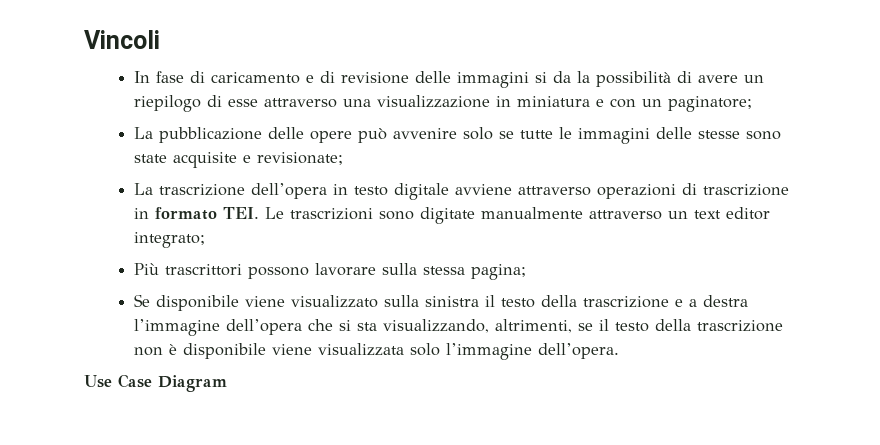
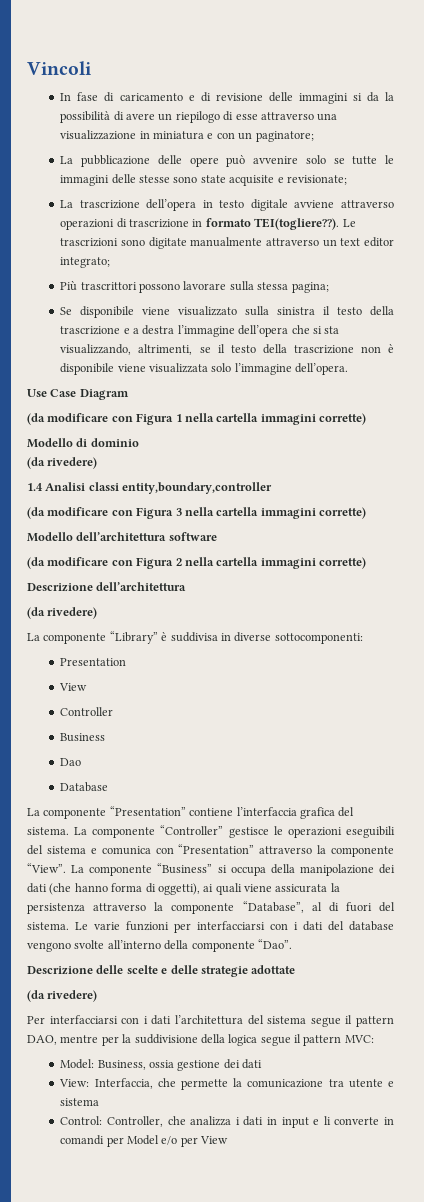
- La trascrizione dell’opera in testo digitale avviene attraverso operazioni di trascrizione in formato TEI. Le trascrizioni sono digitate manualmente attraverso un text editor integrato;
+ La trascrizione dell’opera in testo digitale avviene attraverso operazioni di trascrizione in formato TEI(togliere??). Le trascrizioni sono digitate manualmente attraverso un text editor integrato;
+ (da modificare con Figura 1 nella cartella immagini corrette)
+ Modello di dominio
+ (da rivedere)
+ 1.4 Analisi classi entity,boundary,controller
+ (da modificare con Figura 3 nella cartella immagini corrette)
+ Modello dell’architettura software
+ (da modificare con Figura 2 nella cartella immagini corrette)
+ Descrizione dell’architettura
+ (da rivedere)
+ La componente “Library” è suddivisa in diverse sottocomponenti:
+ Presentation
+ View
+ Controller
+ Business
+ Dao
+ Database
+ La componente “Presentation” contiene l’interfaccia grafica del sistema. La componente “Controller” gestisce le operazioni eseguibili del sistema e comunica con “Presentation” attraverso la componente “View”. La componente “Business” si occupa della manipolazione dei dati (che hanno forma di oggetti), ai quali viene assicurata la persistenza attraverso la componente “Database”, al di fuori del sistema. Le varie funzioni per interfacciarsi con i dati del database vengono svolte all’interno della componente “Dao”.
+ Descrizione delle scelte e delle strategie adottate
+ (da rivedere)
+ Per interfacciarsi con i dati l’architettura del sistema segue il pattern DAO, mentre per la suddivisione della logica segue il pattern MVC:
+ Model: Business, ossia gestione dei dati
+ View: Interfaccia, che permette la comunicazione tra utente e sistema
+ Control: Controller, che analizza i dati in input e li converte in comandi per Model e/o per View

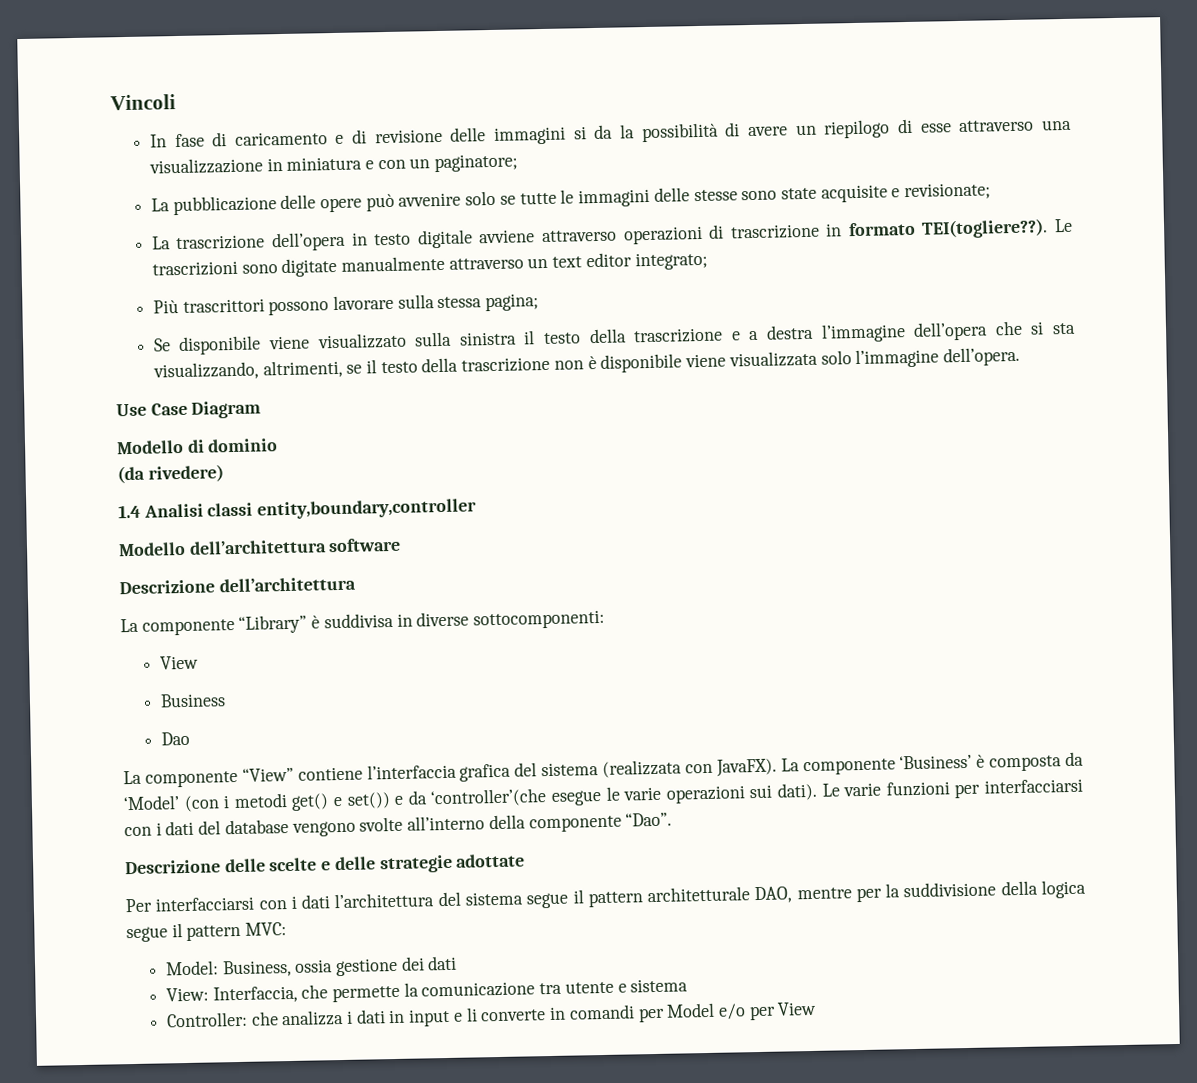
- (da modificare con Figura 1 nella cartella immagini corrette)
- (da modificare con Figura 3 nella cartella immagini corrette)
  Modello dell’architettura software
- (da modificare con Figura 2 nella cartella immagini corrette)
  Descrizione dell’architettura
- (da rivedere)
  La componente “Library” è suddivisa in diverse sottocomponenti:
- Presentation
  View
- Controller
- Database
- La componente “Presentation” contiene l’interfaccia grafica del sistema. La componente “Controller” gestisce le operazioni eseguibili del sistema e comunica con “Presentation” attraverso la componente “View”. La componente “Business” si occupa della manipolazione dei dati (che hanno forma di oggetti), ai quali viene assicurata la persistenza attraverso la componente “Database”, al di fuori del sistema.
+ La componente “View” contiene l’interfaccia grafica del sistema (realizzata con JavaFX). La componente ‘Business’ è composta da ‘Model’ (con i metodi get() e set()) e da ‘controller’(che esegue le varie operazioni sui dati).
  Descrizione delle scelte e delle strategie adottate
- (da rivedere)
- Per interfacciarsi con i dati l’architettura del sistema segue il pattern DAO, mentre per la suddivisione della logica segue il pattern MVC:
+ Per interfacciarsi con i dati l’architettura del sistema segue il pattern architetturale DAO, mentre per la suddivisione della logica segue il pattern MVC:
- Control: Controller, che analizza i dati in input e li converte in comandi per Model e/o per View
+ Controller: che analizza i dati in input e li converte in comandi per Model e/o per View

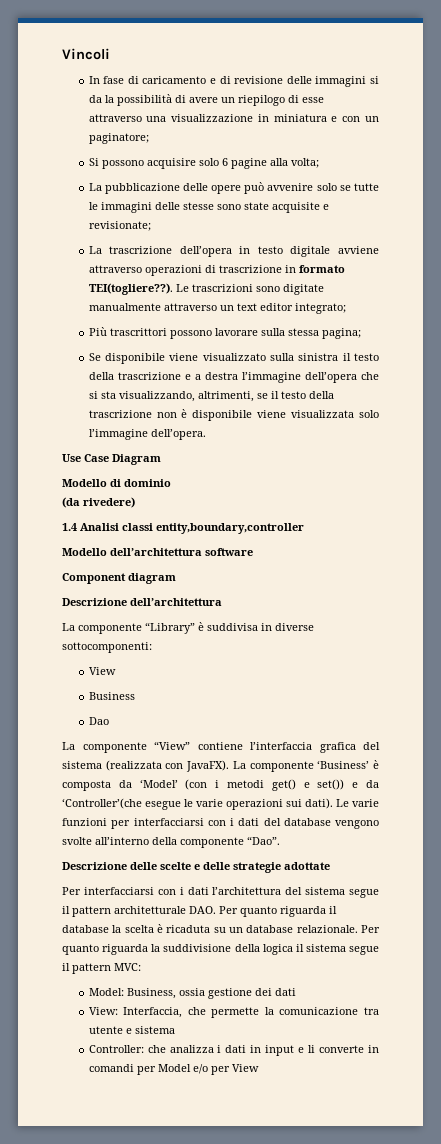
+ Si possono acquisire solo 6 pagine alla volta;
+ Component diagram
- La componente ‘Business’ è composta da ‘Model’ (con i metodi get() e set()) e da ‘controller’(che esegue le varie operazioni sui dati).
+ La componente ‘Business’ è composta da ‘Model’ (con i metodi get() e set()) e da ‘Controller’(che esegue le varie operazioni sui dati).
- Per interfacciarsi con i dati l’architettura del sistema segue il pattern architetturale DAO, mentre per la suddivisione della logica segue il pattern MVC:
+ Per interfacciarsi con i dati l’architettura del sistema segue il pattern architetturale DAO. Per quanto riguarda il database la scelta è ricaduta su un database relazionale. Per quanto riguarda la suddivisione della logica il sistema segue il pattern MVC:

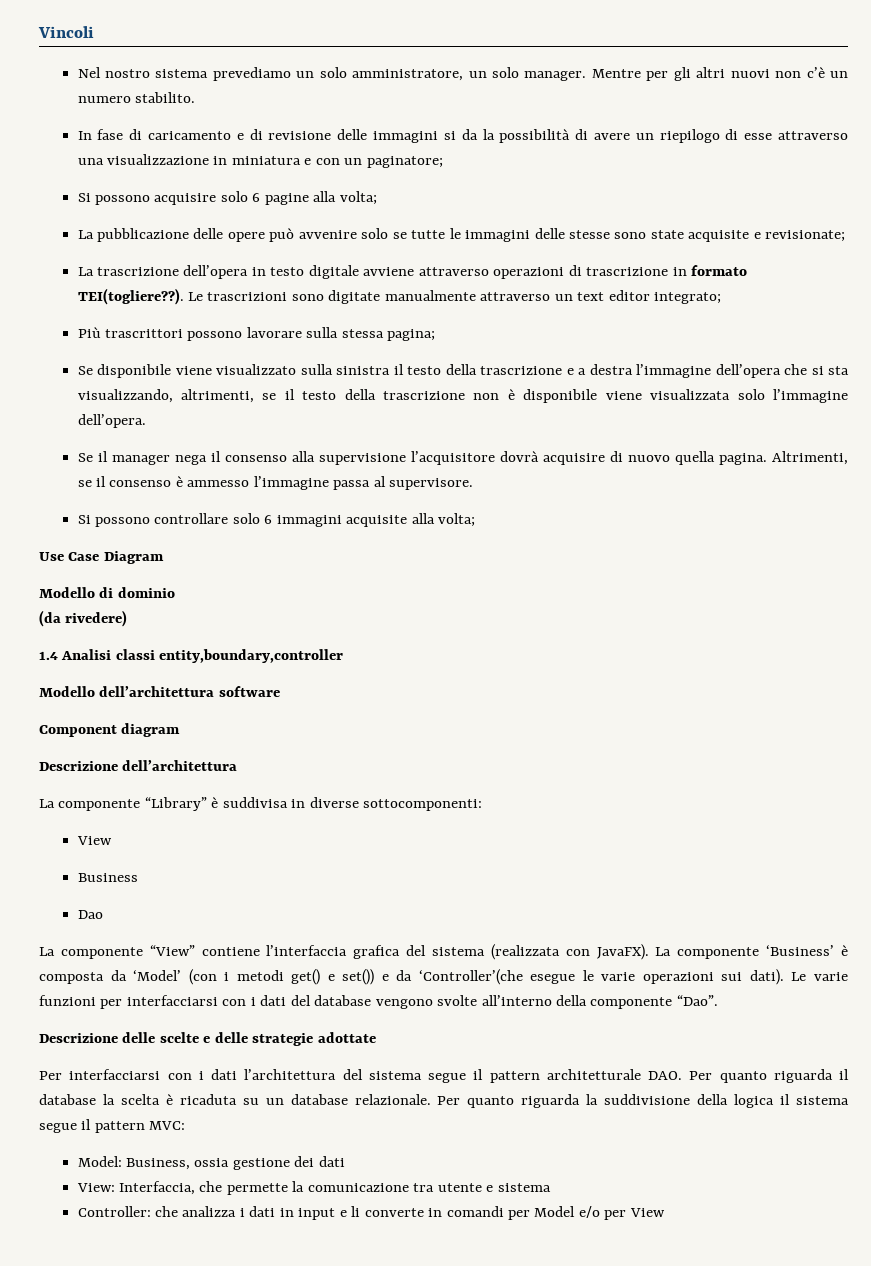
+ Nel nostro sistema prevediamo un solo amministratore, un solo manager. Mentre per gli altri nuovi non c’è un numero stabilito.
+ Se il manager nega il consenso alla supervisione l’acquisitore dovrà acquisire di nuovo quella pagina. Altrimenti, se il consenso è ammesso l’immagine passa al supervisore.
+ Si possono controllare solo 6 immagini acquisite alla volta;

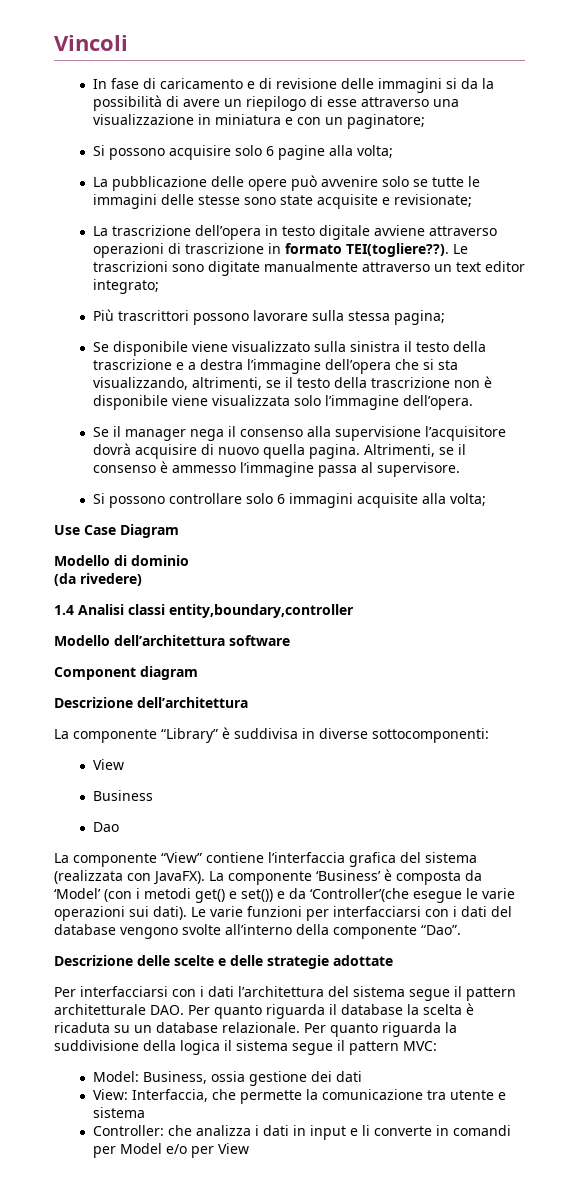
- Nel nostro sistema prevediamo un solo amministratore, un solo manager. Mentre per gli altri nuovi non c’è un numero stabilito.

